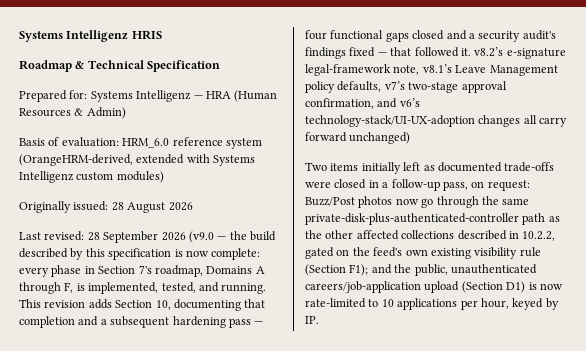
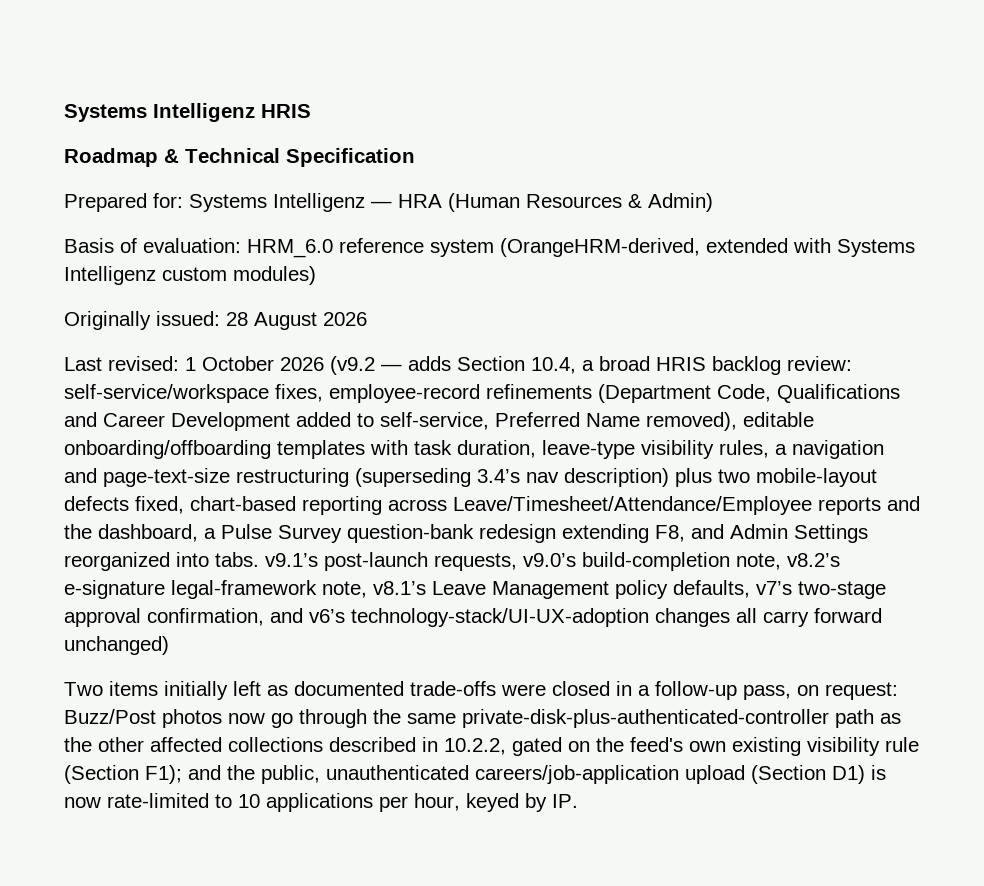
- Last revised: 28 September 2026 (v9.0 — the build described by this specification is now complete: every phase in Section 7's roadmap, Domains A through F, is implemented, tested, and running. This revision adds Section 10, documenting that completion and a subsequent hardening pass — four functional gaps closed and a security audit's findings fixed — that followed it. v8.2’s e-signature legal-framework note, v8.1’s Leave Management policy defaults, v7’s two-stage approval confirmation, and v6’s technology-stack/UI-UX-adoption changes all carry forward unchanged)
+ Last revised: 1 October 2026 (v9.2 — adds Section 10.4, a broad HRIS backlog review: self-service/workspace fixes, employee-record refinements (Department Code, Qualifications and Career Development added to self-service, Preferred Name removed), editable onboarding/offboarding templates with task duration, leave-type visibility rules, a navigation and page-text-size restructuring (superseding 3.4’s nav description) plus two mobile-layout defects fixed, chart-based reporting across Leave/Timesheet/Attendance/Employee reports and the dashboard, a Pulse Survey question-bank redesign extending F8, and Admin Settings reorganized into tabs. v9.1’s post-launch requests, v9.0’s build-completion note, v8.2’s e-signature legal-framework note, v8.1’s Leave Management policy defaults, v7’s two-stage approval confirmation, and v6’s technology-stack/UI-UX-adoption changes all carry forward unchanged)

